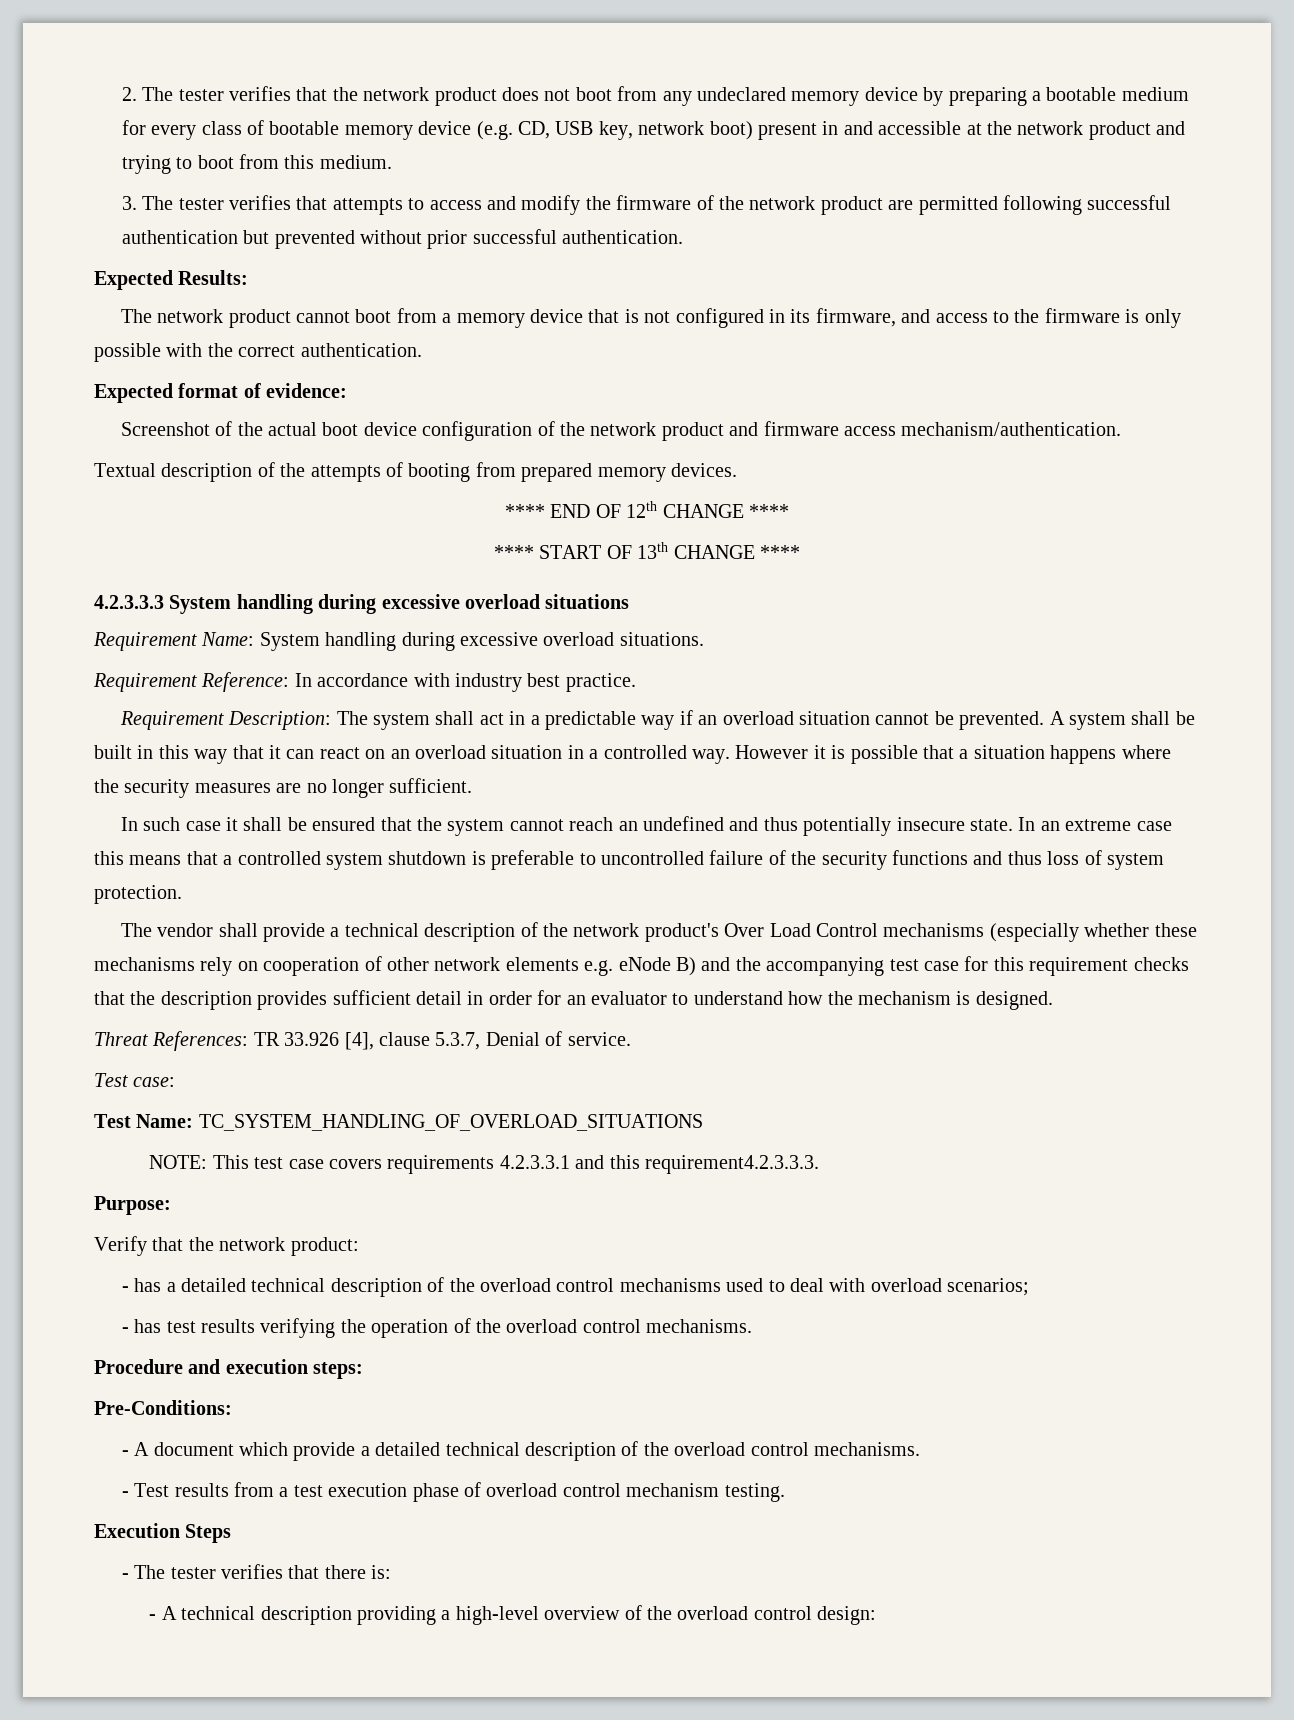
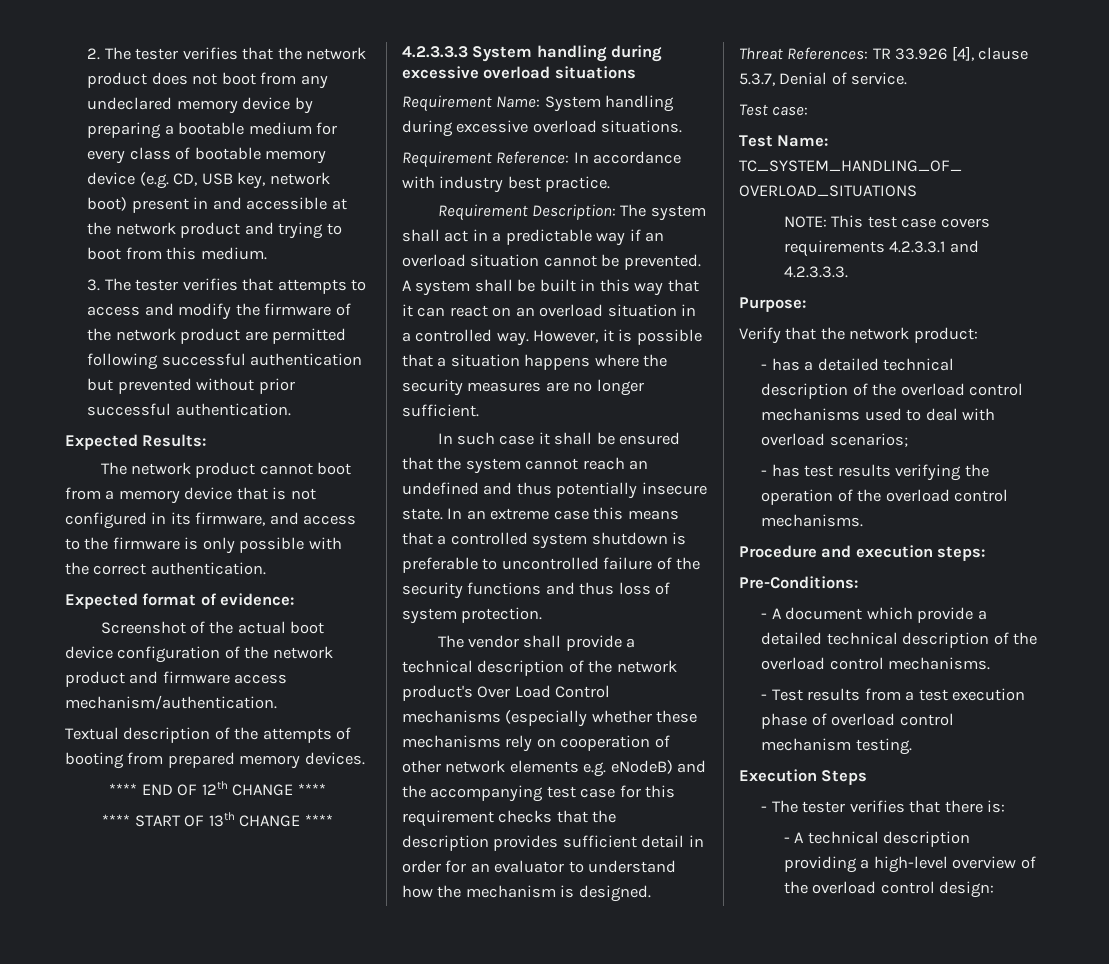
- However it is possible that a situation happens where the security measures are no longer sufficient.
+ However, it is possible that a situation happens where the security measures are no longer sufficient.
- The vendor shall provide a technical description of the network product's Over Load Control mechanisms (especially whether these mechanisms rely on cooperation of other network elements e.g. eNode B) and the accompanying test case for this requirement checks that the description provides sufficient detail in order for an evaluator to understand how the mechanism is designed.
+ The vendor shall provide a technical description of the network product's Over Load Control mechanisms (especially whether these mechanisms rely on cooperation of other network elements e.g. eNodeB) and the accompanying test case for this requirement checks that the description provides sufficient detail in order for an evaluator to understand how the mechanism is designed.
- NOTE: This test case covers requirements 4.2.3.3.1 and this requirement4.2.3.3.3.
+ NOTE: This test case covers requirements 4.2.3.3.1 and 4.2.3.3.3.

